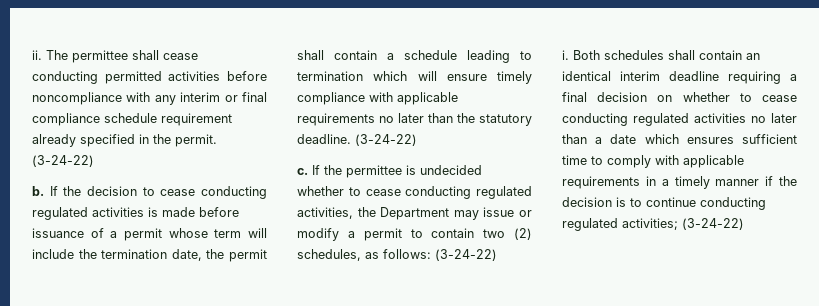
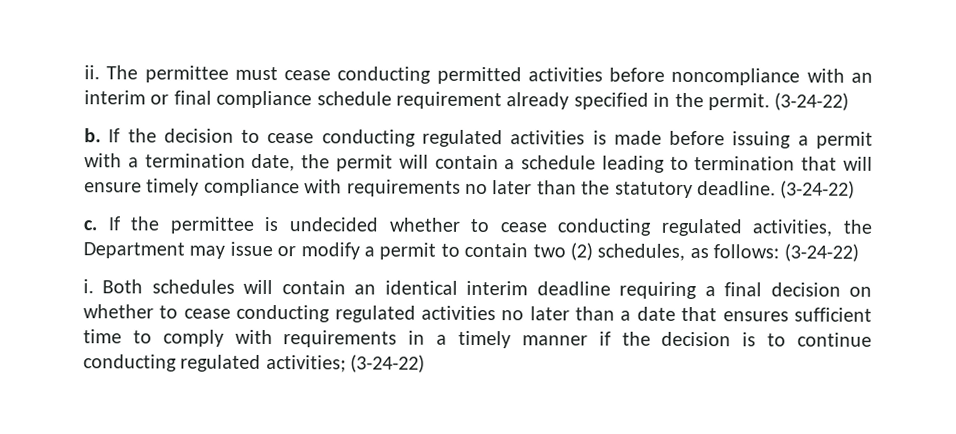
- The permittee shall cease conducting permitted activities before noncompliance with any interim or final compliance schedule requirement already specified in the permit.
+ The permittee must cease conducting permitted activities before noncompliance with an interim or final compliance schedule requirement already specified in the permit.
- If the decision to cease conducting regulated activities is made before issuance of a permit whose term will include the termination date, the permit shall contain a schedule leading to termination which will ensure timely compliance with applicable requirements no later than the statutory deadline.
+ If the decision to cease conducting regulated activities is made before issuing a permit with a termination date, the permit will contain a schedule leading to termination that will ensure timely compliance with requirements no later than the statutory deadline.
- Both schedules shall contain an identical interim deadline requiring a final decision on whether to cease conducting regulated activities no later than a date which ensures sufficient time to comply with applicable requirements in a timely manner if the decision is to continue conducting regulated activities; (3-24-22)
+ Both schedules will contain an identical interim deadline requiring a final decision on whether to cease conducting regulated activities no later than a date that ensures sufficient time to comply with requirements in a timely manner if the decision is to continue conducting regulated activities; (3-24-22)

